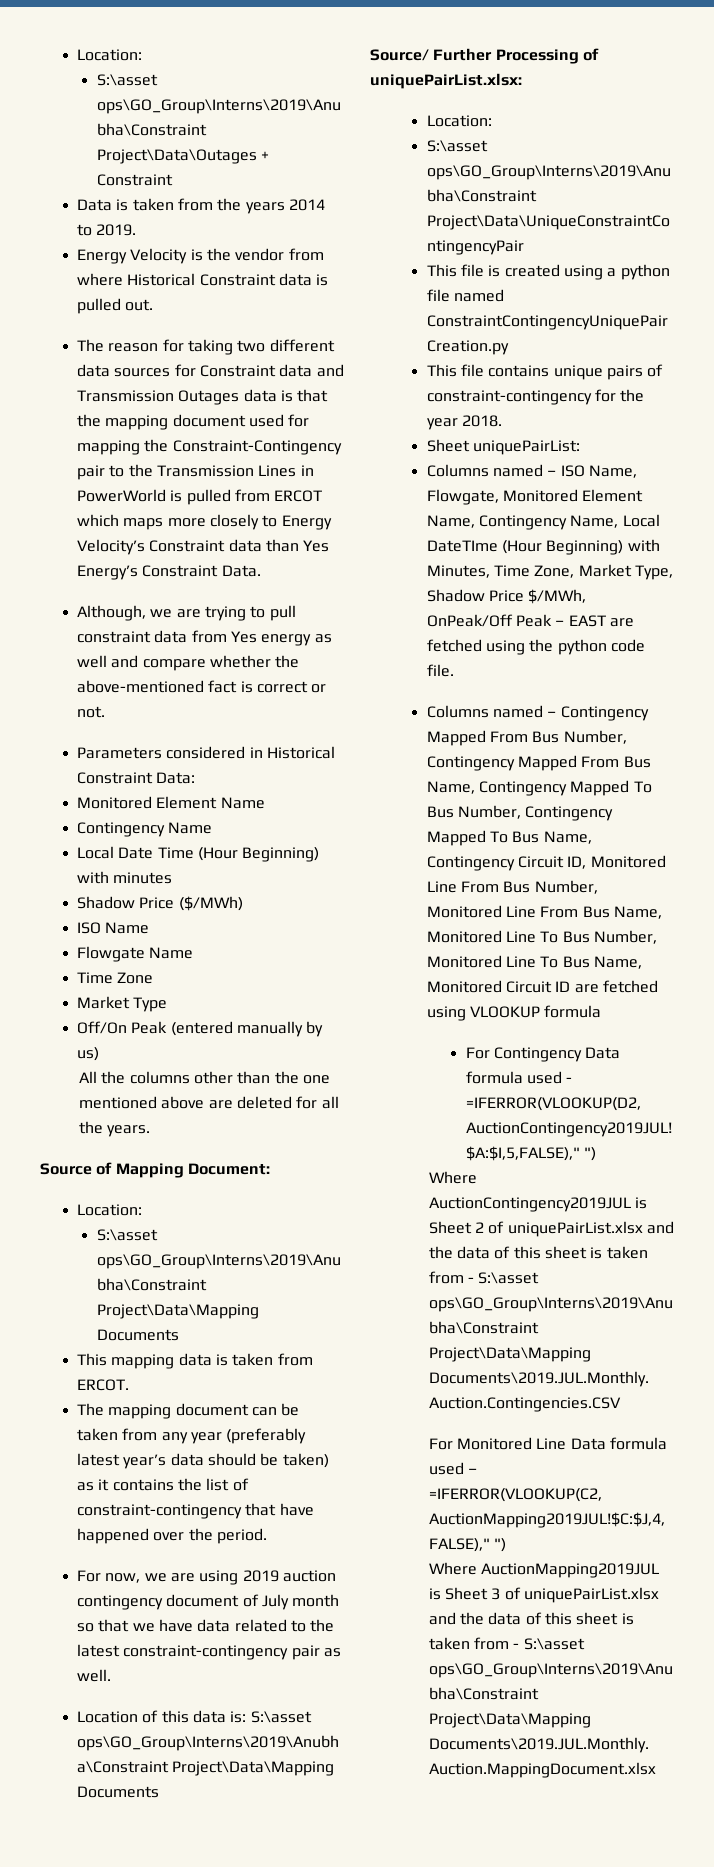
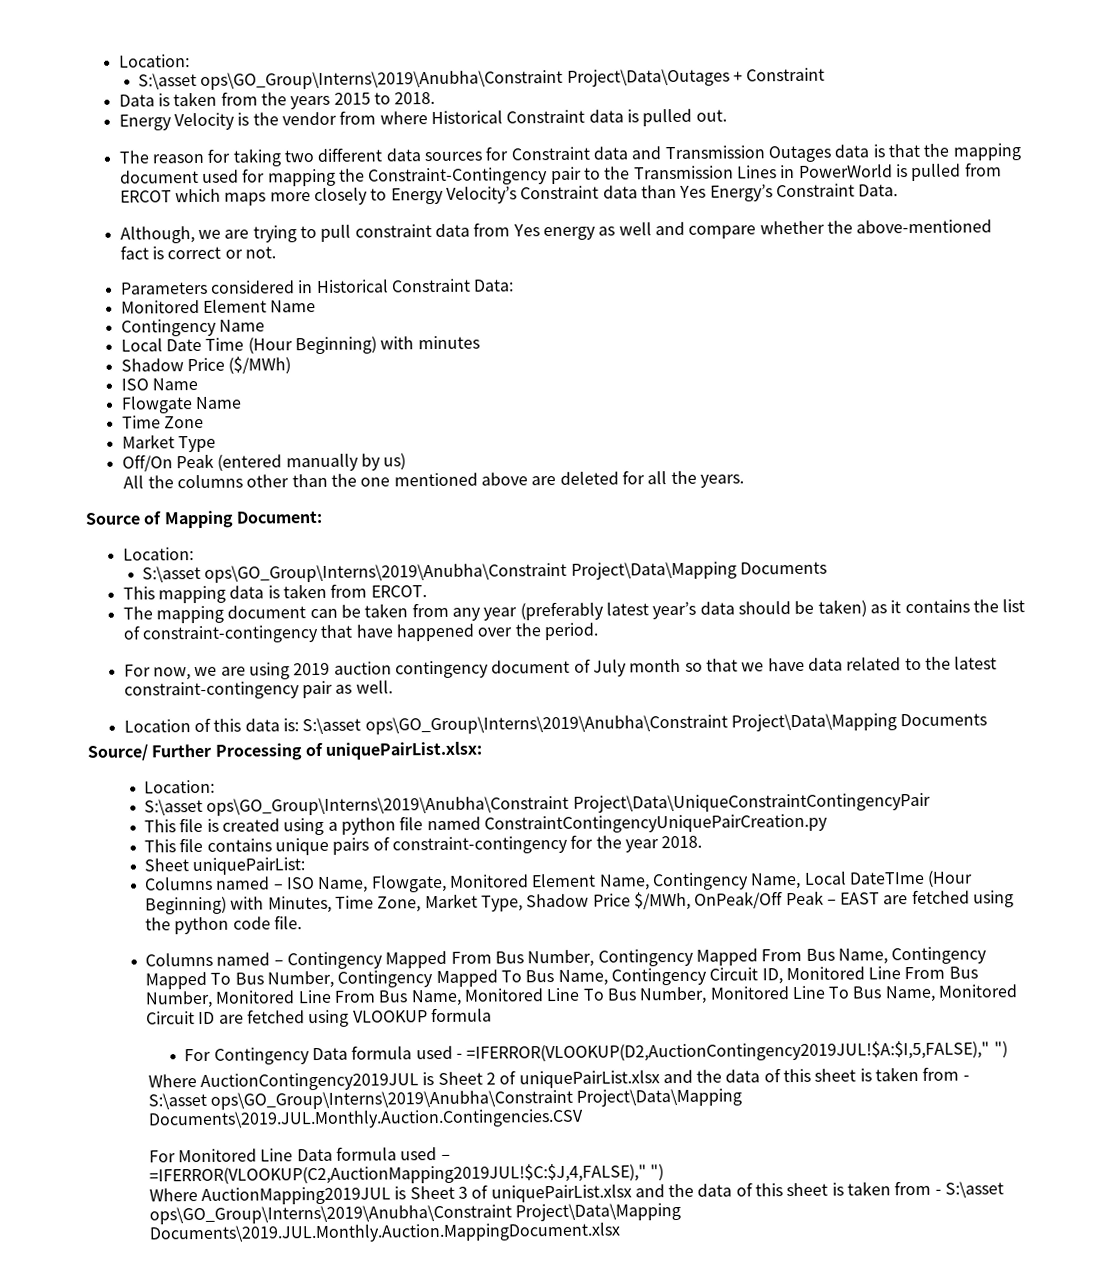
- Data is taken from the years 2014 to 2019.
+ Data is taken from the years 2015 to 2018.

